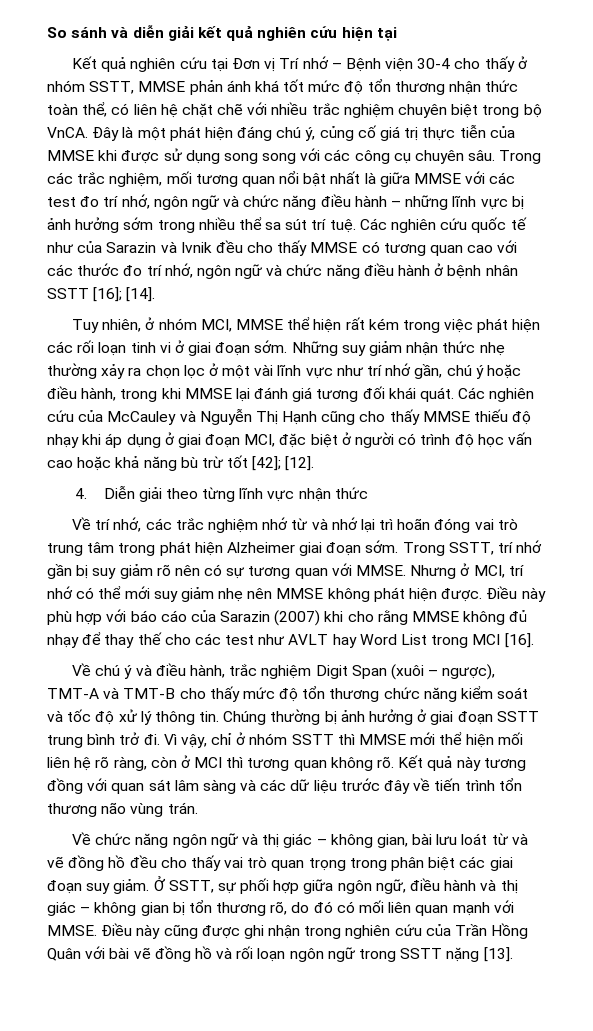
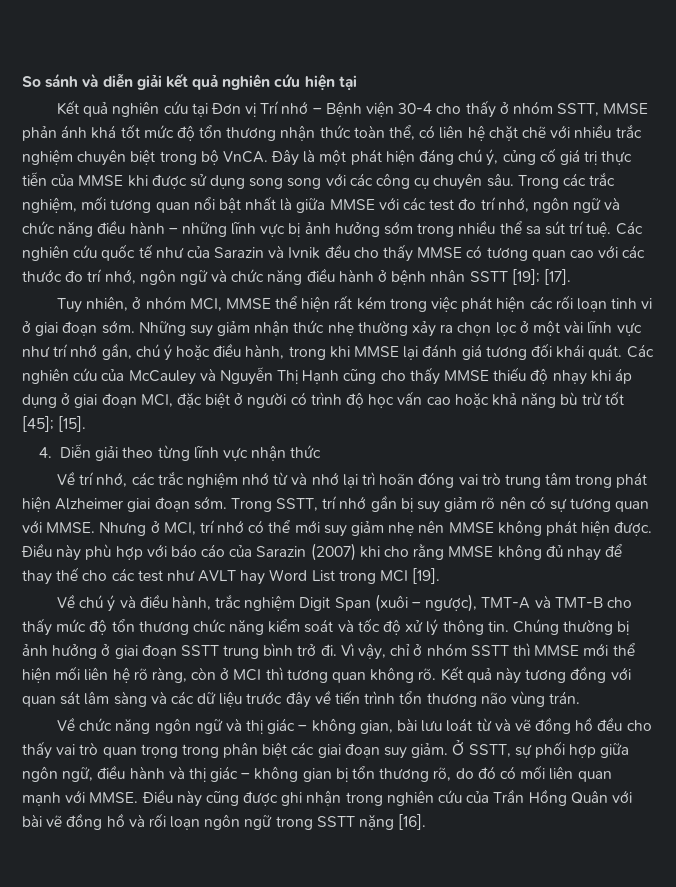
- Các nghiên cứu quốc tế như của Sarazin và Ivnik đều cho thấy MMSE có tương quan cao với các thước đo trí nhớ, ngôn ngữ và chức năng điều hành ở bệnh nhân SSTT [16]; [14].
+ Các nghiên cứu quốc tế như của Sarazin và Ivnik đều cho thấy MMSE có tương quan cao với các thước đo trí nhớ, ngôn ngữ và chức năng điều hành ở bệnh nhân SSTT [19]; [17].
- Các nghiên cứu của McCauley và Nguyễn Thị Hạnh cũng cho thấy MMSE thiếu độ nhạy khi áp dụng ở giai đoạn MCI, đặc biệt ở người có trình độ học vấn cao hoặc khả năng bù trừ tốt [42]; [12].
+ Các nghiên cứu của McCauley và Nguyễn Thị Hạnh cũng cho thấy MMSE thiếu độ nhạy khi áp dụng ở giai đoạn MCI, đặc biệt ở người có trình độ học vấn cao hoặc khả năng bù trừ tốt [45]; [15].
- Điều này phù hợp với báo cáo của Sarazin (2007) khi cho rằng MMSE không đủ nhạy để thay thế cho các test như AVLT hay Word List trong MCI [16].
+ Điều này phù hợp với báo cáo của Sarazin (2007) khi cho rằng MMSE không đủ nhạy để thay thế cho các test như AVLT hay Word List trong MCI [19].
- Điều này cũng được ghi nhận trong nghiên cứu của Trần Hồng Quân với bài vẽ đồng hồ và rối loạn ngôn ngữ trong SSTT nặng [13].
+ Điều này cũng được ghi nhận trong nghiên cứu của Trần Hồng Quân với bài vẽ đồng hồ và rối loạn ngôn ngữ trong SSTT nặng [16].

